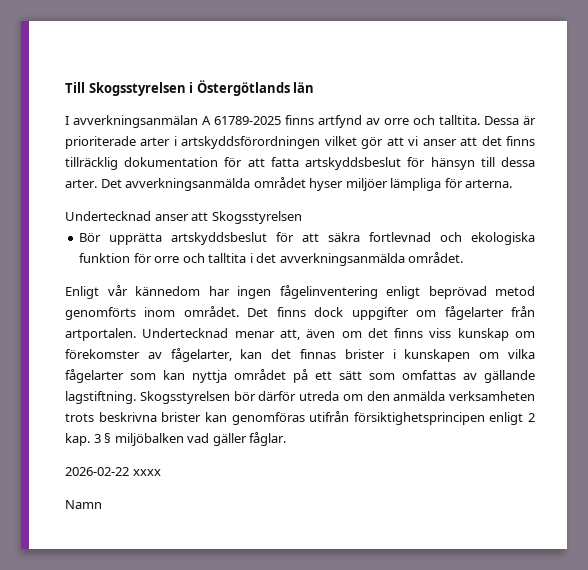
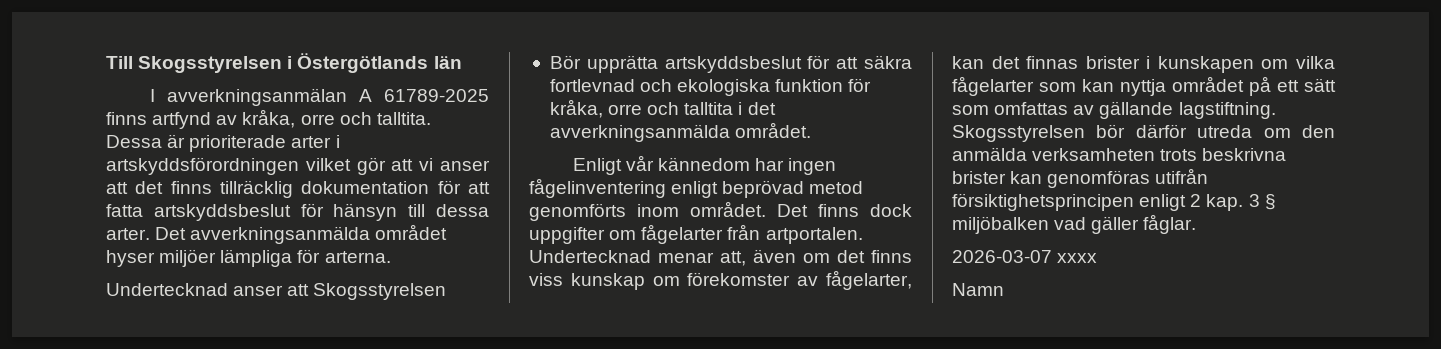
- I avverkningsanmälan A 61789-2025 finns artfynd av orre och talltita.
+ I avverkningsanmälan A 61789-2025 finns artfynd av kråka, orre och talltita.
- Bör upprätta artskyddsbeslut för att säkra fortlevnad och ekologiska funktion för orre och talltita i det avverkningsanmälda området.
+ Bör upprätta artskyddsbeslut för att säkra fortlevnad och ekologiska funktion för kråka, orre och talltita i det avverkningsanmälda området.
- 2026-02-22 xxxx
+ 2026-03-07 xxxx

